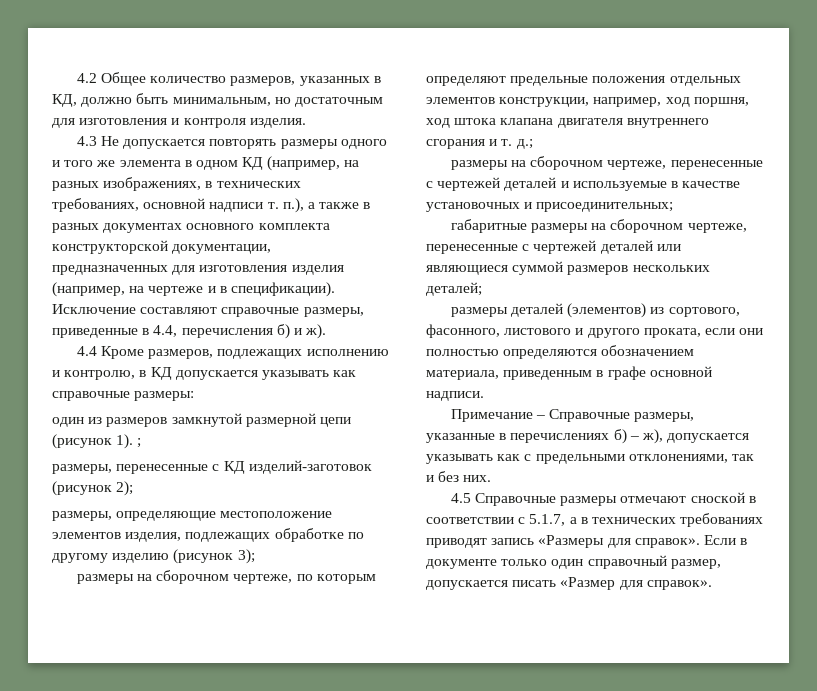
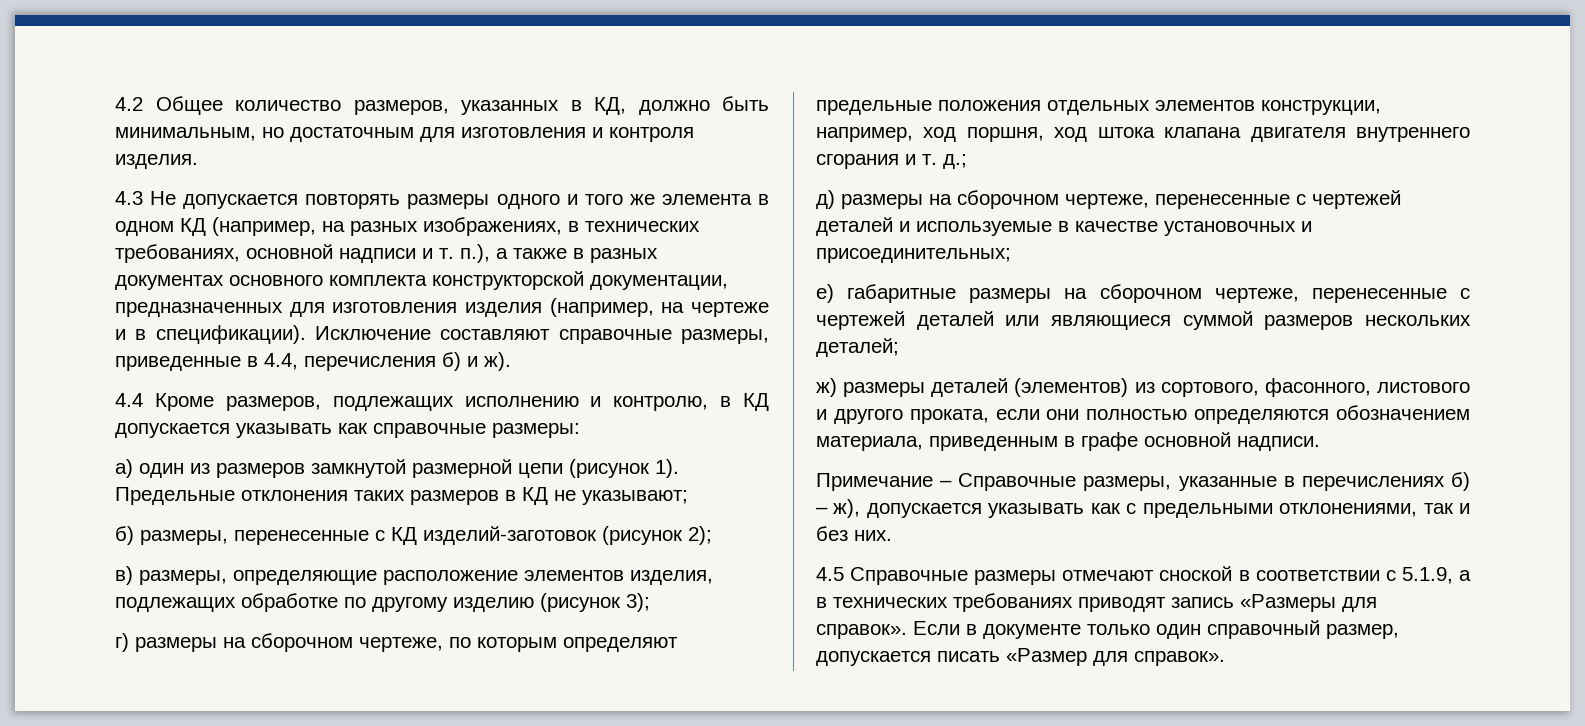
- 4.3 Не допускается повторять размеры одного и того же элемента в одном КД (например, на разных изображениях, в технических требованиях, основной надписи т. п.), а также в разных документах основного комплекта конструкторской документации, предназначенных для изготовления изделия (например, на чертеже и в спецификации).
+ 4.3 Не допускается повторять размеры одного и того же элемента в одном КД (например, на разных изображениях, в технических требованиях, основной надписи и т. п.), а также в разных документах основного комплекта конструкторской документации, предназначенных для изготовления изделия (например, на чертеже и в спецификации).
- один из размеров замкнутой размерной цепи (рисунок 1). ;
- размеры, перенесенные с КД изделий-заготовок (рисунок 2);
+ а) один из размеров замкнутой размерной цепи (рисунок 1). Предельные отклонения таких размеров в КД не указывают;
+ б) размеры, перенесенные с КД изделий-заготовок (рисунок 2);
- размеры, определяющие местоположение элементов изделия, подлежащих обработке по другому изделию (рисунок 3);
+ в) размеры, определяющие расположение элементов изделия, подлежащих обработке по другому изделию (рисунок 3);
- размеры на сборочном чертеже, по которым определяют предельные положения отдельных элементов конструкции, например, ход поршня, ход штока клапана двигателя внутреннего сгорания и т. д.;
+ г) размеры на сборочном чертеже, по которым определяют предельные положения отдельных элементов конструкции, например, ход поршня, ход штока клапана двигателя внутреннего сгорания и т. д.;
- размеры на сборочном чертеже, перенесенные с чертежей деталей и используемые в качестве установочных и присоединительных;
+ д) размеры на сборочном чертеже, перенесенные с чертежей деталей и используемые в качестве установочных и присоединительных;
- габаритные размеры на сборочном чертеже, перенесенные с чертежей деталей или являющиеся суммой размеров нескольких деталей;
+ е) габаритные размеры на сборочном чертеже, перенесенные с чертежей деталей или являющиеся суммой размеров нескольких деталей;
- размеры деталей (элементов) из сортового, фасонного, листового и другого проката, если они полностью определяются обозначением материала, приведенным в графе основной надписи.
+ ж) размеры деталей (элементов) из сортового, фасонного, листового и другого проката, если они полностью определяются обозначением материала, приведенным в графе основной надписи.
- 4.5 Справочные размеры отмечают сноской в соответствии с 5.1.7, а в технических требованиях приводят запись «Размеры для справок».
+ 4.5 Справочные размеры отмечают сноской в соответствии с 5.1.9, а в технических требованиях приводят запись «Размеры для справок».

